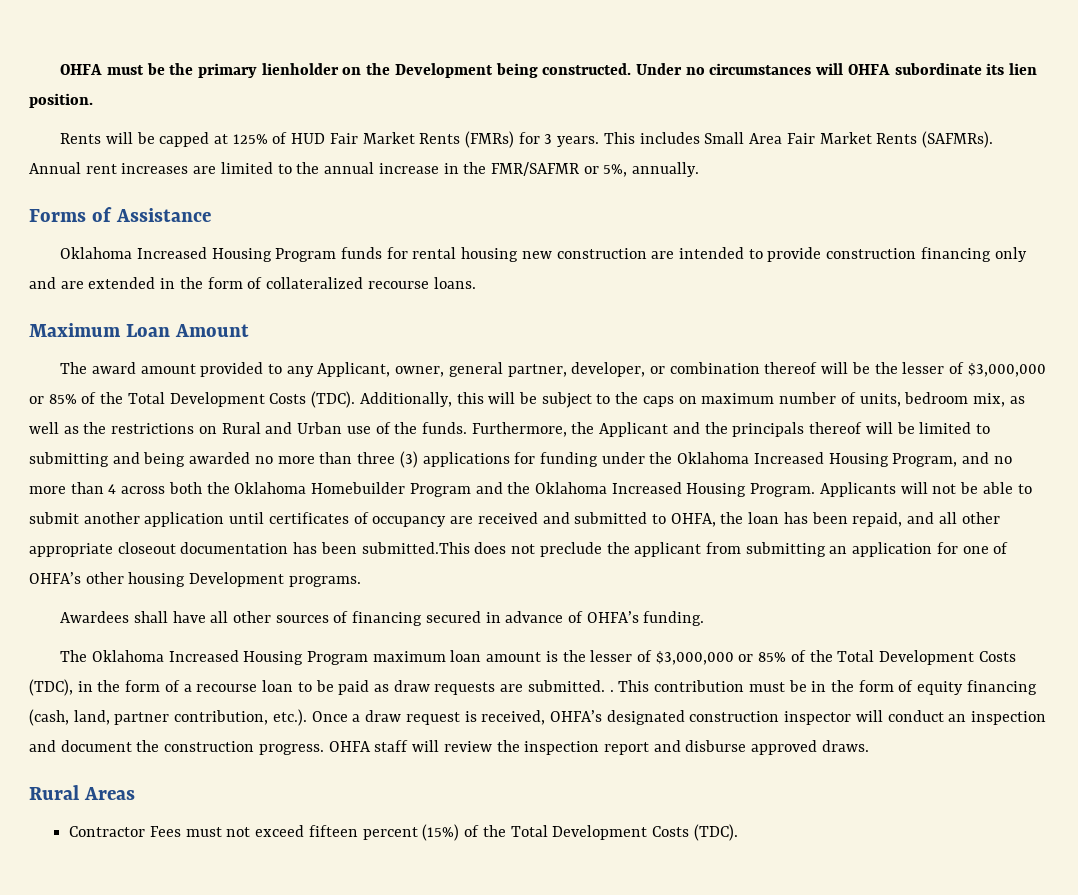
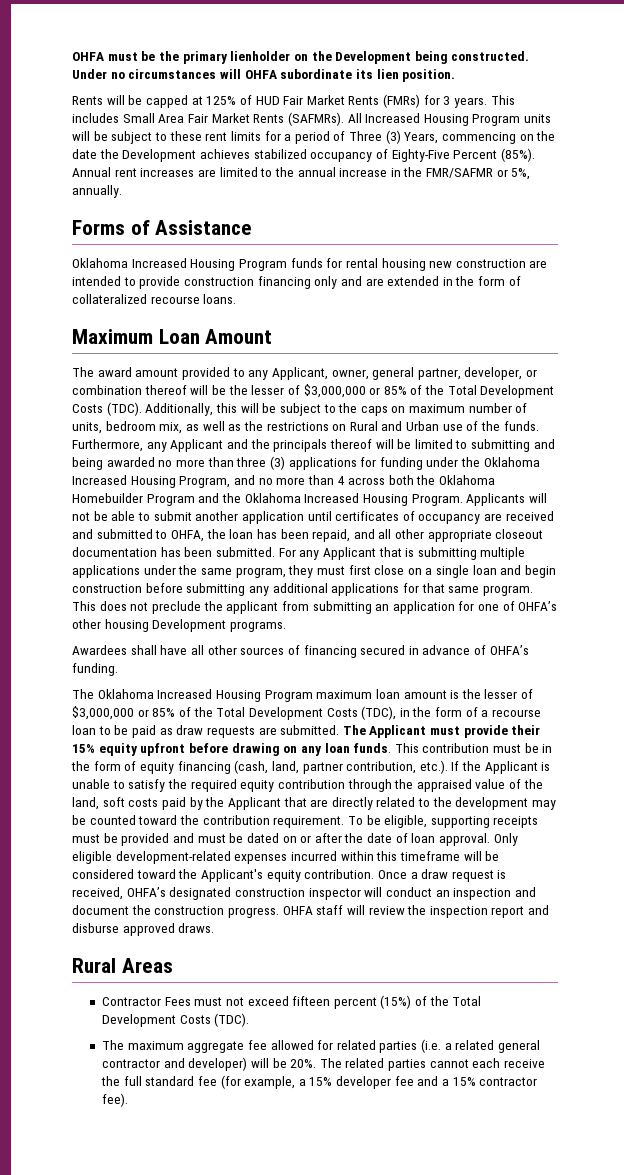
+ All Increased Housing Program units will be subject to these rent limits for a period of Three (3) Years, commencing on the date the Development achieves stabilized occupancy of Eighty-Five Percent (85%).
- Furthermore, the Applicant and the principals thereof will be limited to submitting and being awarded no more than three (3) applications for funding under the Oklahoma Increased Housing Program, and no more than 4 across both the Oklahoma Homebuilder Program and the Oklahoma Increased Housing Program.
+ Furthermore, any Applicant and the principals thereof will be limited to submitting and being awarded no more than three (3) applications for funding under the Oklahoma Increased Housing Program, and no more than 4 across both the Oklahoma Homebuilder Program and the Oklahoma Increased Housing Program.
- Applicants will not be able to submit another application until certificates of occupancy are received and submitted to OHFA, the loan has been repaid, and all other appropriate closeout documentation has been submitted.This does not preclude the applicant from submitting an application for one of OHFA’s other housing Development programs.
+ Applicants will not be able to submit another application until certificates of occupancy are received and submitted to OHFA, the loan has been repaid, and all other appropriate closeout documentation has been submitted. For any Applicant that is submitting multiple applications under the same program, they must first close on a single loan and begin construction before submitting any additional applications for that same program. This does not preclude the applicant from submitting an application for one of OHFA’s other housing Development programs.
- The Oklahoma Increased Housing Program maximum loan amount is the lesser of $3,000,000 or 85% of the Total Development Costs (TDC), in the form of a recourse loan to be paid as draw requests are submitted. .
+ The Oklahoma Increased Housing Program maximum loan amount is the lesser of $3,000,000 or 85% of the Total Development Costs (TDC), in the form of a recourse loan to be paid as draw requests are submitted. The Applicant must provide their 15% equity upfront before drawing on any loan funds.
- This contribution must be in the form of equity financing (cash, land, partner contribution, etc.). Once a draw request is received, OHFA’s designated construction inspector will conduct an inspection and document the construction progress.
+ This contribution must be in the form of equity financing (cash, land, partner contribution, etc.). If the Applicant is unable to satisfy the required equity contribution through the appraised value of the land, soft costs paid by the Applicant that are directly related to the development may be counted toward the contribution requirement. To be eligible, supporting receipts must be provided and must be dated on or after the date of loan approval. Only eligible development-related expenses incurred within this timeframe will be considered toward the Applicant's equity contribution. Once a draw request is received, OHFA’s designated construction inspector will conduct an inspection and document the construction progress.
+ The maximum aggregate fee allowed for related parties (i.e. a related general contractor and developer) will be 20%. The related parties cannot each receive the full standard fee (for example, a 15% developer fee and a 15% contractor fee).

